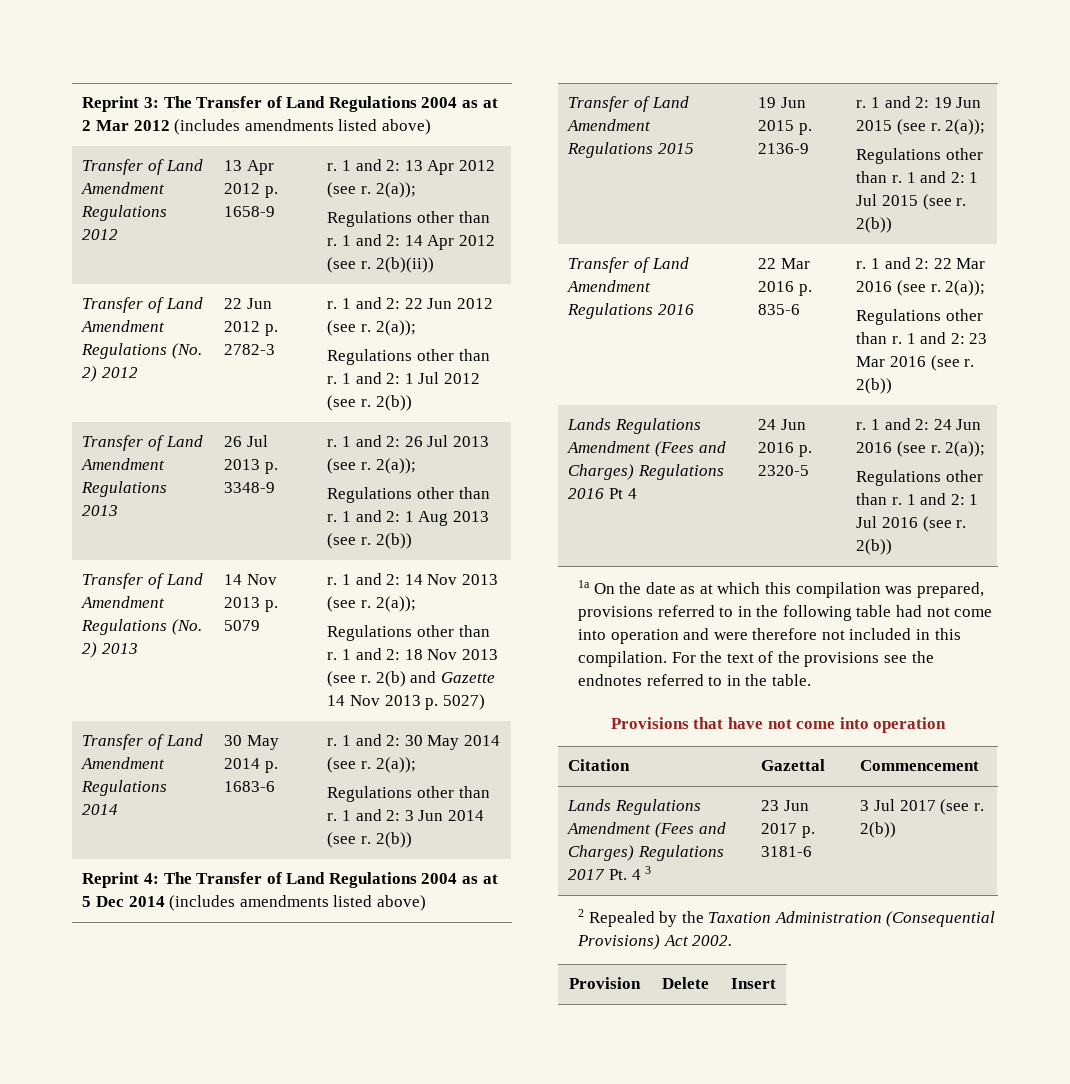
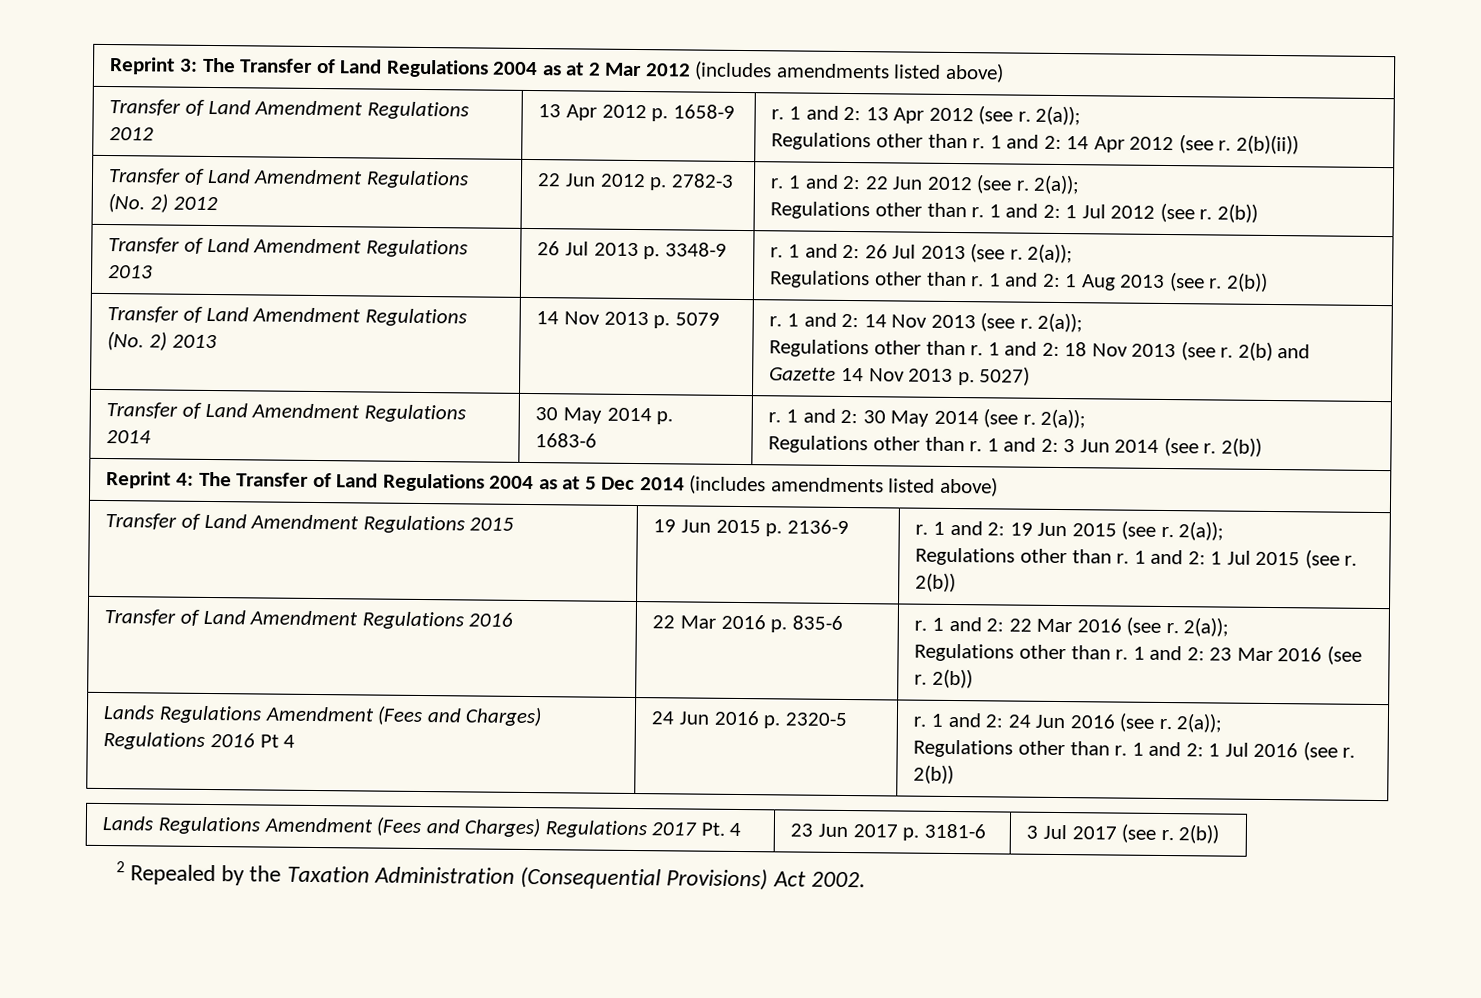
- 1a On the date as at which this compilation was prepared, provisions referred to in the following table had not come into operation and were therefore not included in this compilation. For the text of the provisions see the endnotes referred to in the table.
- Provisions that have not come into operation
- Citation | Gazettal | Commencement
- Lands Regulations Amendment (Fees and Charges) Regulations 2017 Pt. 4 3 | 23 Jun 2017 p. 3181-6 | 3 Jul 2017 (see r. 2(b))
+ Lands Regulations Amendment (Fees and Charges) Regulations 2017 Pt. 4 | 23 Jun 2017 p. 3181-6 | 3 Jul 2017 (see r. 2(b))
- Provision | Delete | Insert

